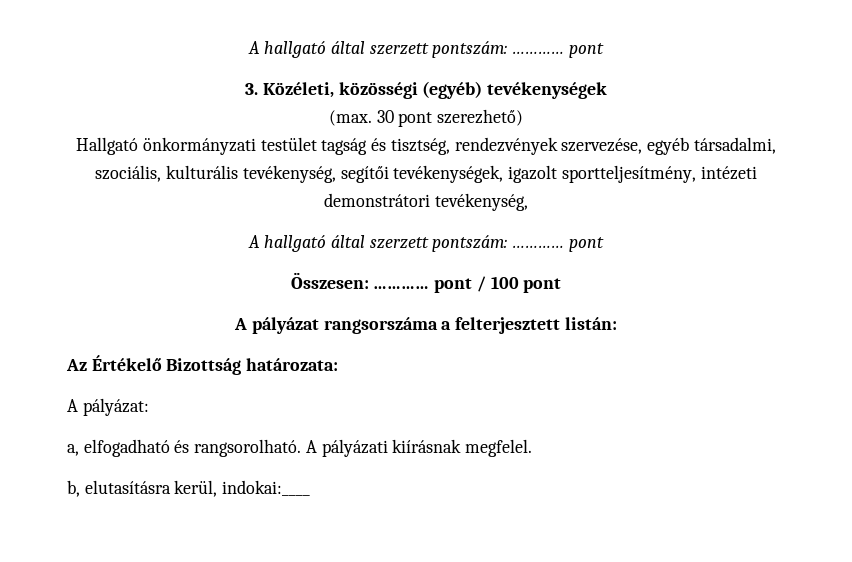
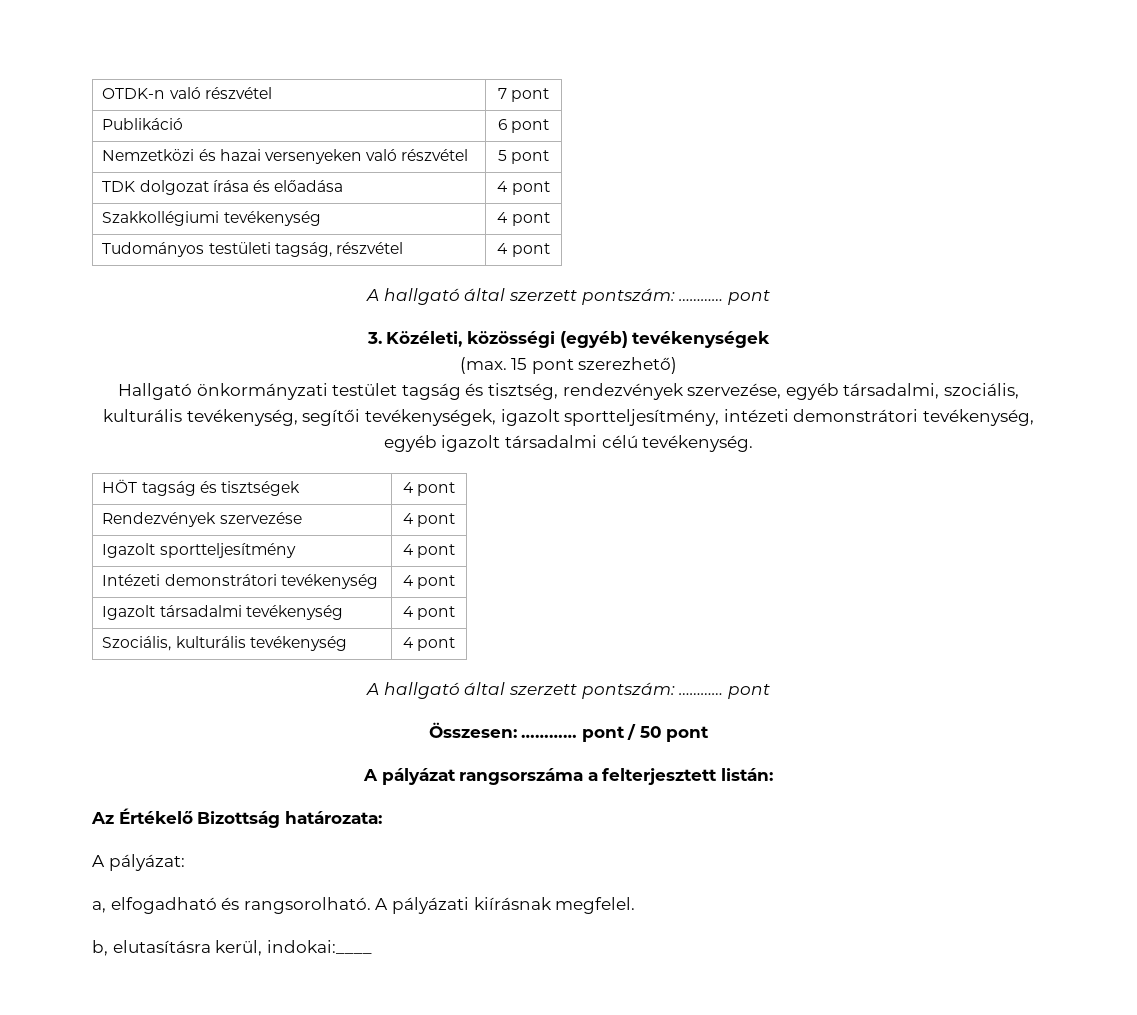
+ OTDK-n való részvétel | 7 pont
+ Publikáció | 6 pont
+ Nemzetközi és hazai versenyeken való részvétel | 5 pont
+ TDK dolgozat írása és előadása | 4 pont
+ Szakkollégiumi tevékenység | 4 pont
+ Tudományos testületi tagság, részvétel | 4 pont
- (max. 30 pont szerezhető)
+ (max. 15 pont szerezhető)
- Hallgató önkormányzati testület tagság és tisztség, rendezvények szervezése, egyéb társadalmi, szociális, kulturális tevékenység, segítői tevékenységek, igazolt sportteljesítmény, intézeti demonstrátori tevékenység,
+ Hallgató önkormányzati testület tagság és tisztség, rendezvények szervezése, egyéb társadalmi, szociális, kulturális tevékenység, segítői tevékenységek, igazolt sportteljesítmény, intézeti demonstrátori tevékenység, egyéb igazolt társadalmi célú tevékenység.
+ HÖT tagság és tisztségek | 4 pont
+ Rendezvények szervezése | 4 pont
+ Igazolt sportteljesítmény | 4 pont
+ Intézeti demonstrátori tevékenység | 4 pont
+ Igazolt társadalmi tevékenység | 4 pont
+ Szociális, kulturális tevékenység | 4 pont
- Összesen: ………… pont / 100 pont
+ Összesen: ………… pont / 50 pont

